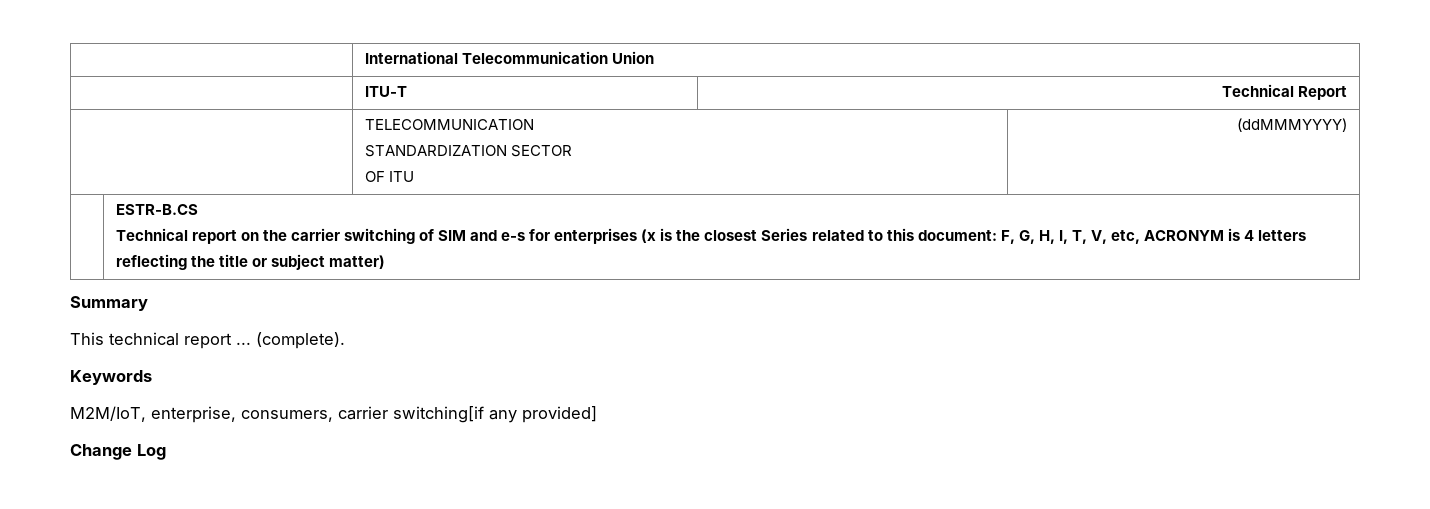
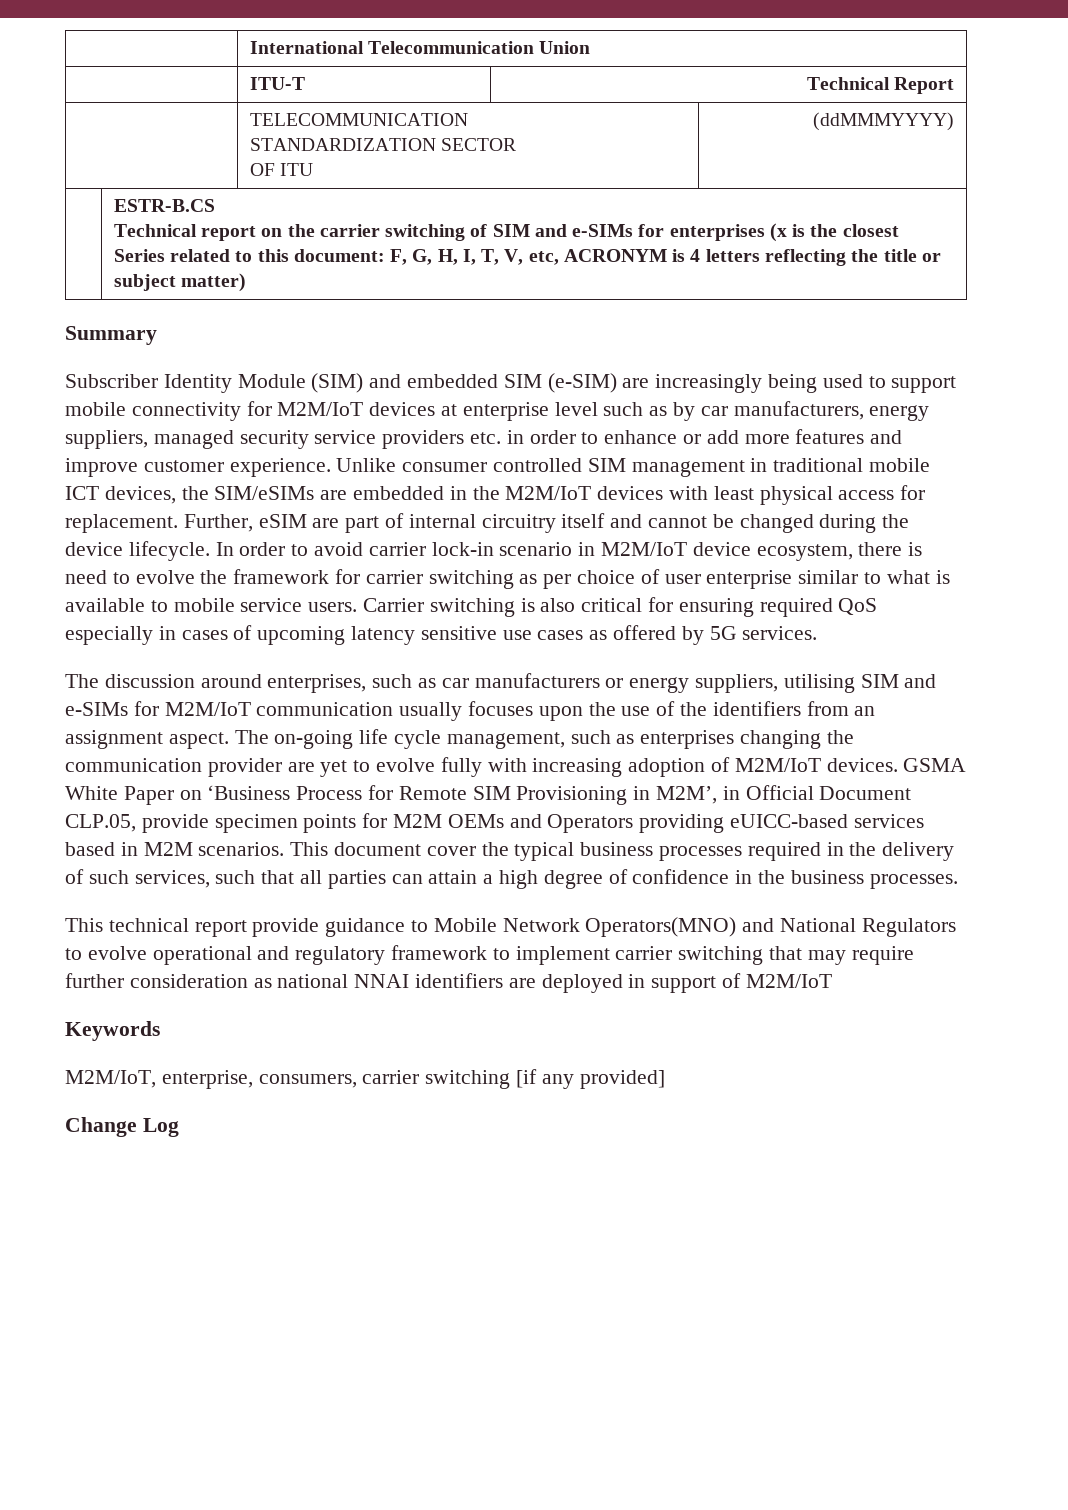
  | ESTR-B.CS
- Technical report on the carrier switching of SIM and e-s for enterprises (x is the closest Series related to this document: F, G, H, I, T, V, etc, ACRONYM is 4 letters reflecting the title or subject matter)
+ Technical report on the carrier switching of SIM and e-SIMs for enterprises (x is the closest Series related to this document: F, G, H, I, T, V, etc, ACRONYM is 4 letters reflecting the title or subject matter)
- This technical report ... (complete).
+ Subscriber Identity Module (SIM) and embedded SIM (e-SIM) are increasingly being used to support mobile connectivity for M2M/IoT devices at enterprise level such as by car manufacturers, energy suppliers, managed security service providers etc. in order to enhance or add more features and improve customer experience. Unlike consumer controlled SIM management in traditional mobile ICT devices, the SIM/eSIMs are embedded in the M2M/IoT devices with least physical access for replacement. Further, eSIM are part of internal circuitry itself and cannot be changed during the device lifecycle. In order to avoid carrier lock-in scenario in M2M/IoT device ecosystem, there is need to evolve the framework for carrier switching as per choice of user enterprise similar to what is available to mobile service users. Carrier switching is also critical for ensuring required QoS especially in cases of upcoming latency sensitive use cases as offered by 5G services.
+ The discussion around enterprises, such as car manufacturers or energy suppliers, utilising SIM and e-SIMs for M2M/IoT communication usually focuses upon the use of the identifiers from an assignment aspect. The on-going life cycle management, such as enterprises changing the communication provider are yet to evolve fully with increasing adoption of M2M/IoT devices. GSMA White Paper on ‘Business Process for Remote SIM Provisioning in M2M’, in Official Document CLP.05, provide specimen points for M2M OEMs and Operators providing eUICC-based services based in M2M scenarios. This document cover the typical business processes required in the delivery of such services, such that all parties can attain a high degree of confidence in the business processes.
+ This technical report provide guidance to Mobile Network Operators(MNO) and National Regulators to evolve operational and regulatory framework to implement carrier switching that may require further consideration as national NNAI identifiers are deployed in support of M2M/IoT
- M2M/IoT, enterprise, consumers, carrier switching[if any provided]
+ M2M/IoT, enterprise, consumers, carrier switching [if any provided]

